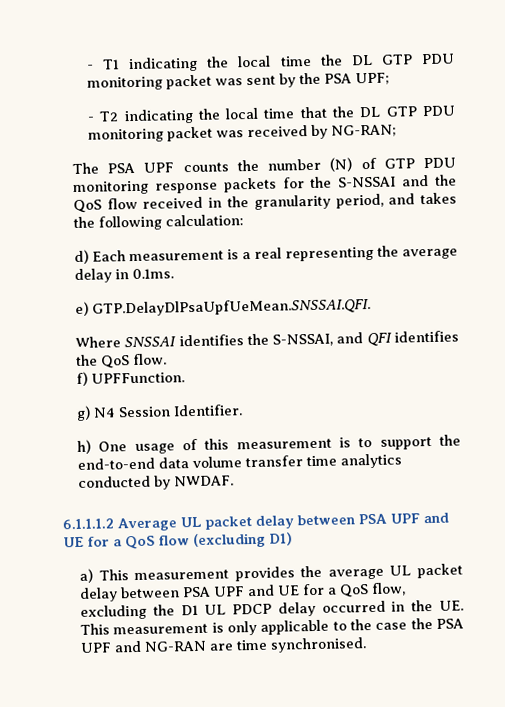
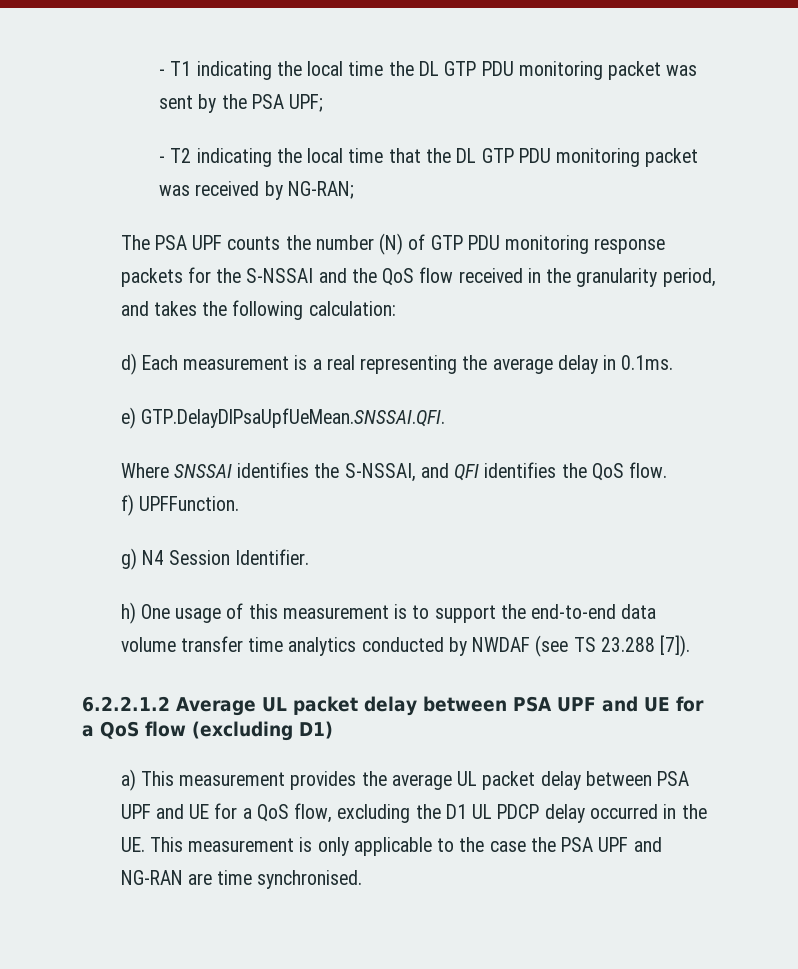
- h) One usage of this measurement is to support the end-to-end data volume transfer time analytics conducted by NWDAF.
- 6.1.1.1.2 Average UL packet delay between PSA UPF and UE for a QoS flow (excluding D1)
+ h) One usage of this measurement is to support the end-to-end data volume transfer time analytics conducted by NWDAF (see TS 23.288 [7]).
+ 6.2.2.1.2 Average UL packet delay between PSA UPF and UE for a QoS flow (excluding D1)

